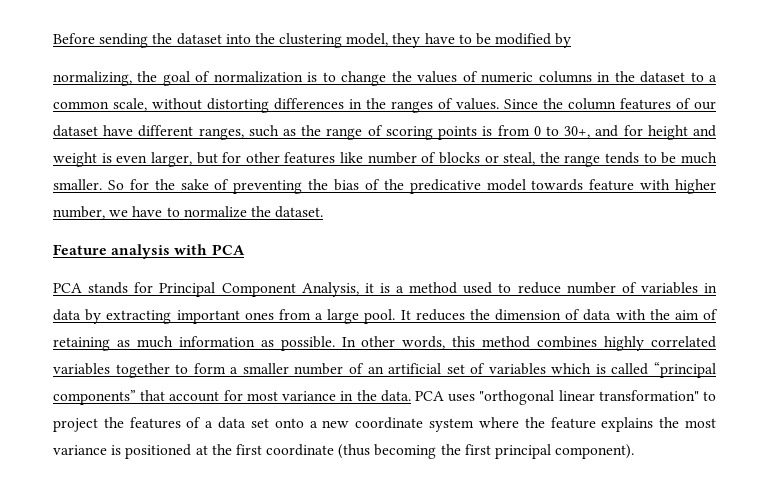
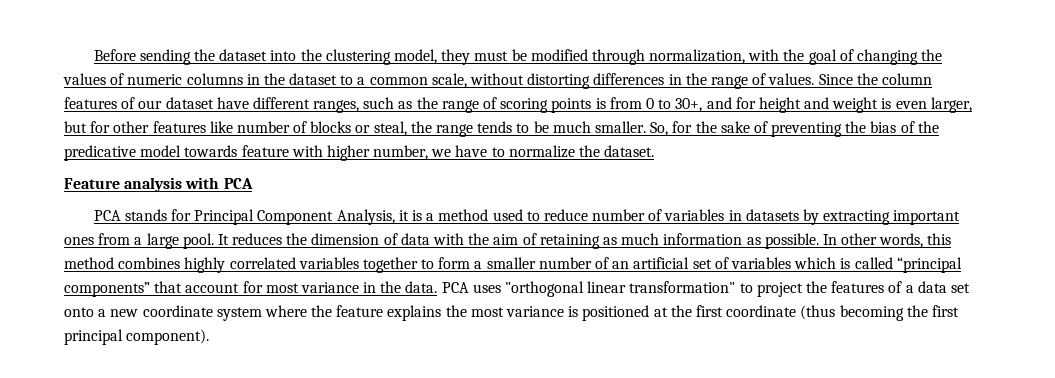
- Before sending the dataset into the clustering model, they have to be modified by
- normalizing, the goal of normalization is to change the values of numeric columns in the dataset to a common scale, without distorting differences in the ranges of values.
+ Before sending the dataset into the clustering model, they must be modified through normalization, with the goal of changing the values of numeric columns in the dataset to a common scale, without distorting differences in the range of values.
- So for the sake of preventing the bias of the predicative model towards feature with higher number, we have to normalize the dataset.
+ So, for the sake of preventing the bias of the predicative model towards feature with higher number, we have to normalize the dataset.
- PCA stands for Principal Component Analysis, it is a method used to reduce number of variables in data by extracting important ones from a large pool.
+ PCA stands for Principal Component Analysis, it is a method used to reduce number of variables in datasets by extracting important ones from a large pool.

